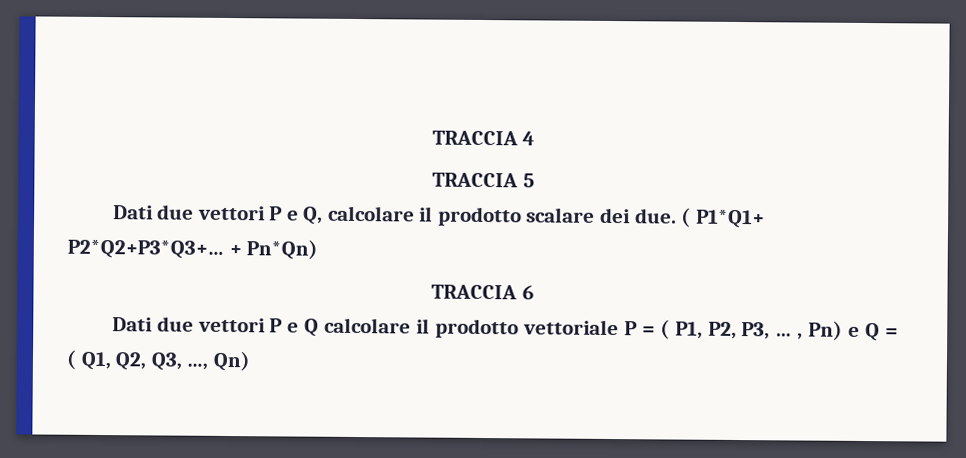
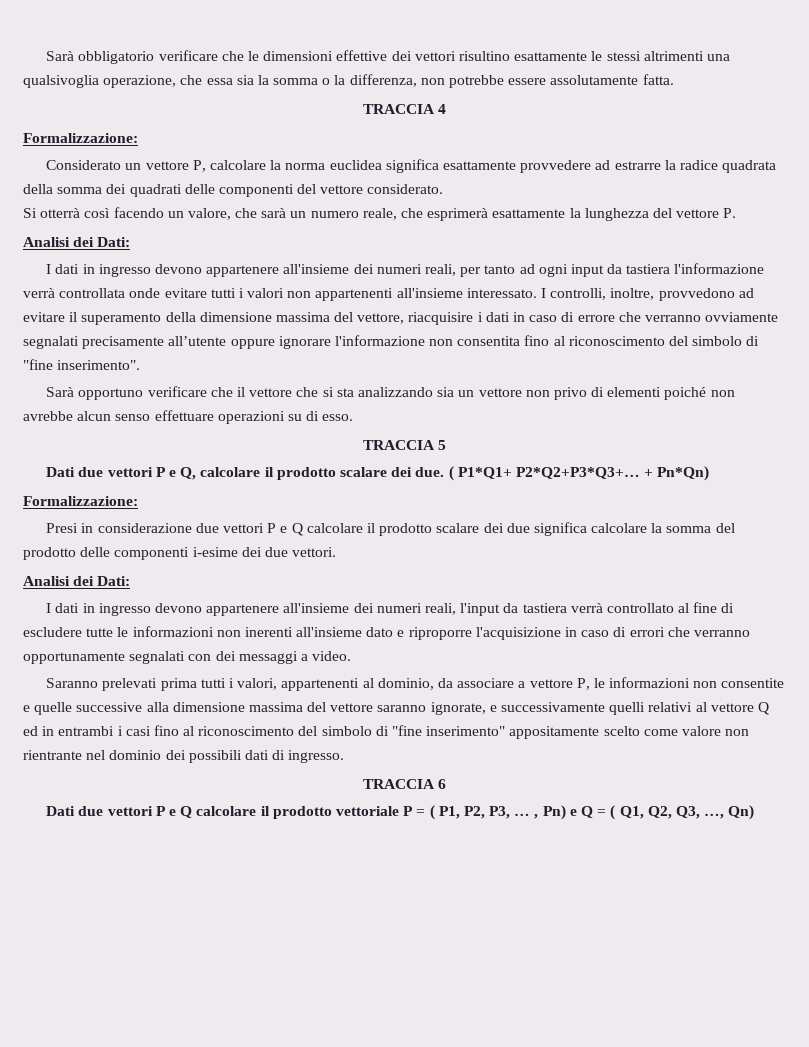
+ Sarà obbligatorio verificare che le dimensioni effettive dei vettori risultino esattamente le stessi altrimenti una qualsivoglia operazione, che essa sia la somma o la differenza, non potrebbe essere assolutamente fatta.
  TRACCIA 4
+ Formalizzazione:
+ Considerato un vettore P, calcolare la norma euclidea significa esattamente provvedere ad estrarre la radice quadrata della somma dei quadrati delle componenti del vettore considerato.
+ Si otterrà così facendo un valore, che sarà un numero reale, che esprimerà esattamente la lunghezza del vettore P.
+ Analisi dei Dati:
+ I dati in ingresso devono appartenere all'insieme dei numeri reali, per tanto ad ogni input da tastiera l'informazione verrà controllata onde evitare tutti i valori non appartenenti all'insieme interessato. I controlli, inoltre, provvedono ad evitare il superamento della dimensione massima del vettore, riacquisire i dati in caso di errore che verranno ovviamente segnalati precisamente all’utente oppure ignorare l'informazione non consentita fino al riconoscimento del simbolo di "fine inserimento".
+ Sarà opportuno verificare che il vettore che si sta analizzando sia un vettore non privo di elementi poiché non avrebbe alcun senso effettuare operazioni su di esso.
  + Pn*Qn)
+ Formalizzazione:
+ Presi in considerazione due vettori P e Q calcolare il prodotto scalare dei due significa calcolare la somma del prodotto delle componenti i-esime dei due vettori.
+ Analisi dei Dati:
+ I dati in ingresso devono appartenere all'insieme dei numeri reali, l'input da tastiera verrà controllato al fine di escludere tutte le informazioni non inerenti all'insieme dato e riproporre l'acquisizione in caso di errori che verranno opportunamente segnalati con dei messaggi a video.
+ Saranno prelevati prima tutti i valori, appartenenti al dominio, da associare a vettore P, le informazioni non consentite e quelle successive alla dimensione massima del vettore saranno ignorate, e successivamente quelli relativi al vettore Q ed in entrambi i casi fino al riconoscimento del simbolo di "fine inserimento" appositamente scelto come valore non rientrante nel dominio dei possibili dati di ingresso.

